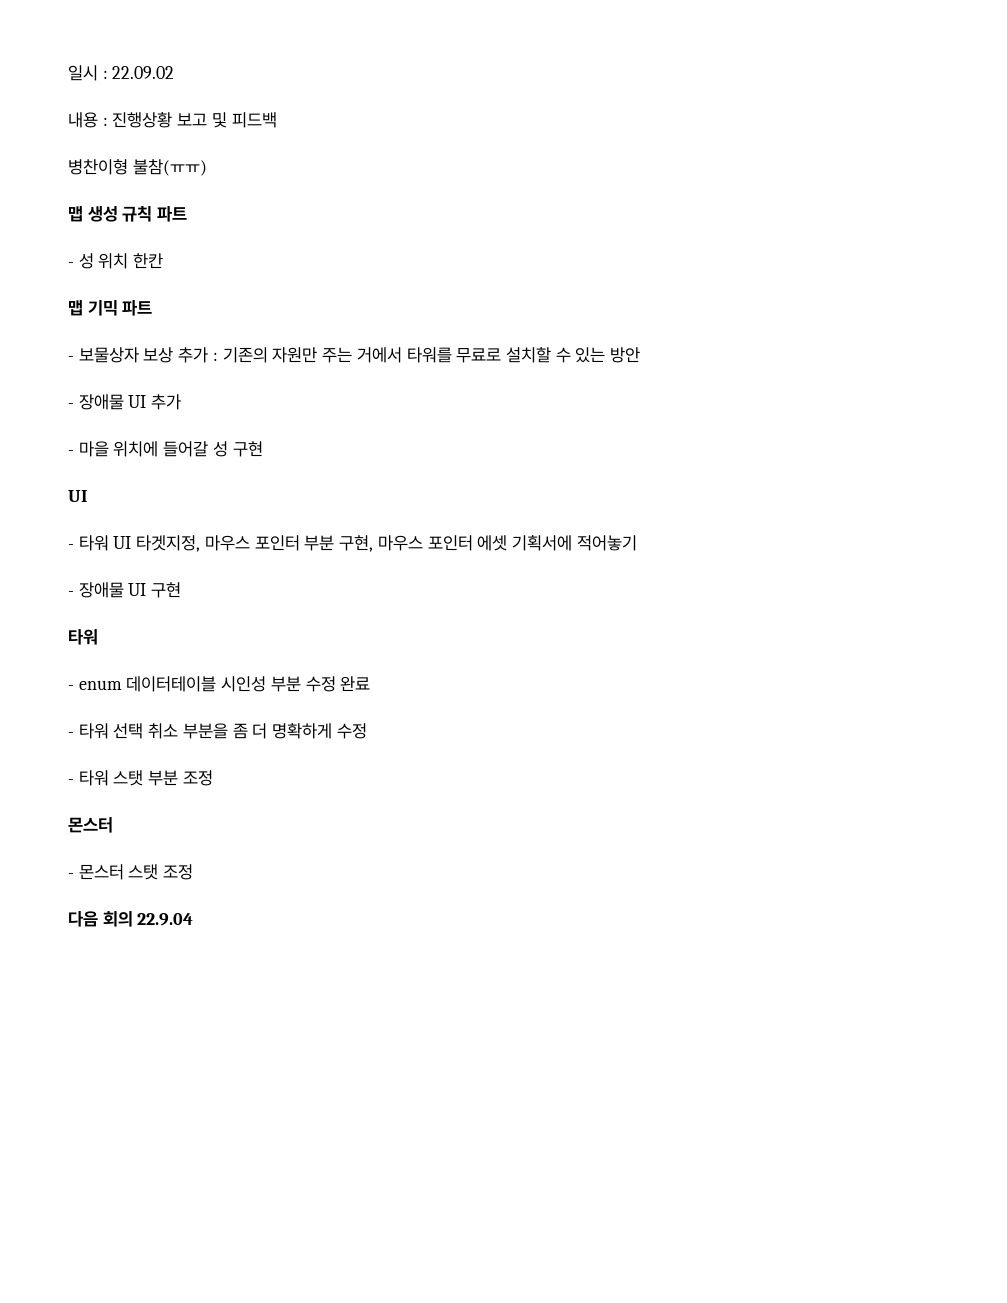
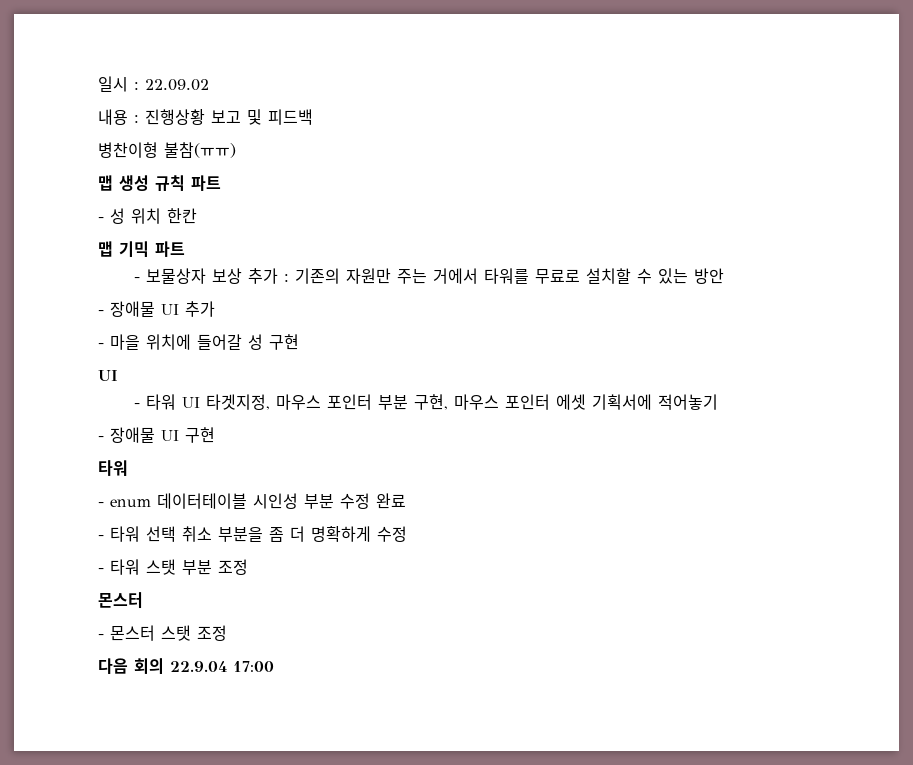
- 다음 회의 22.9.04
+ 다음 회의 22.9.04 17:00

